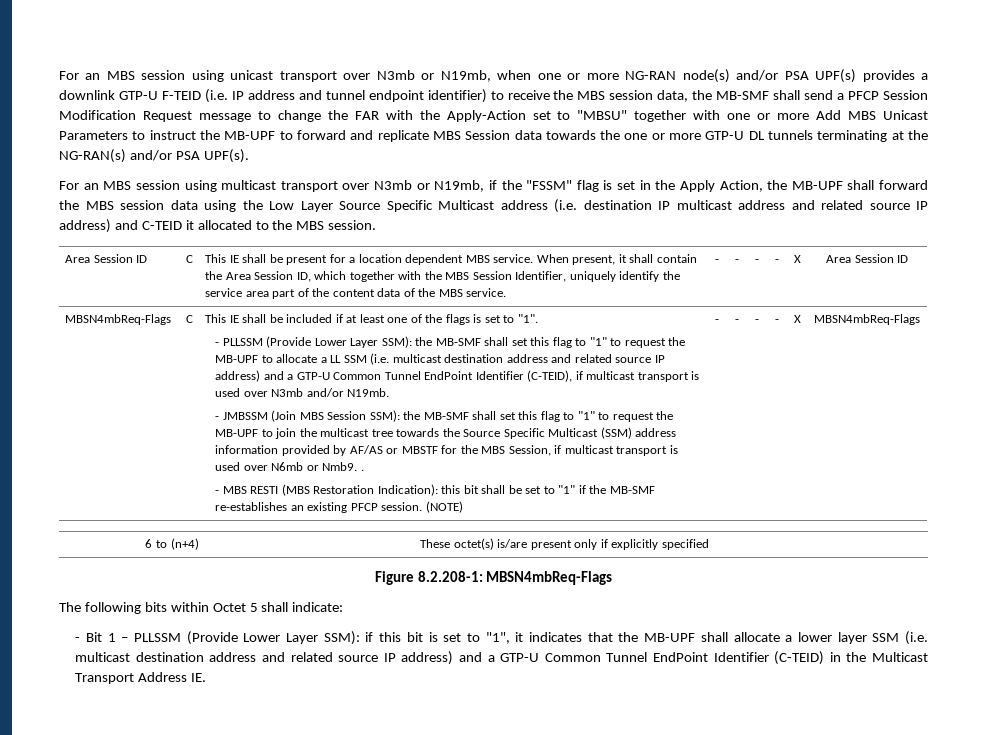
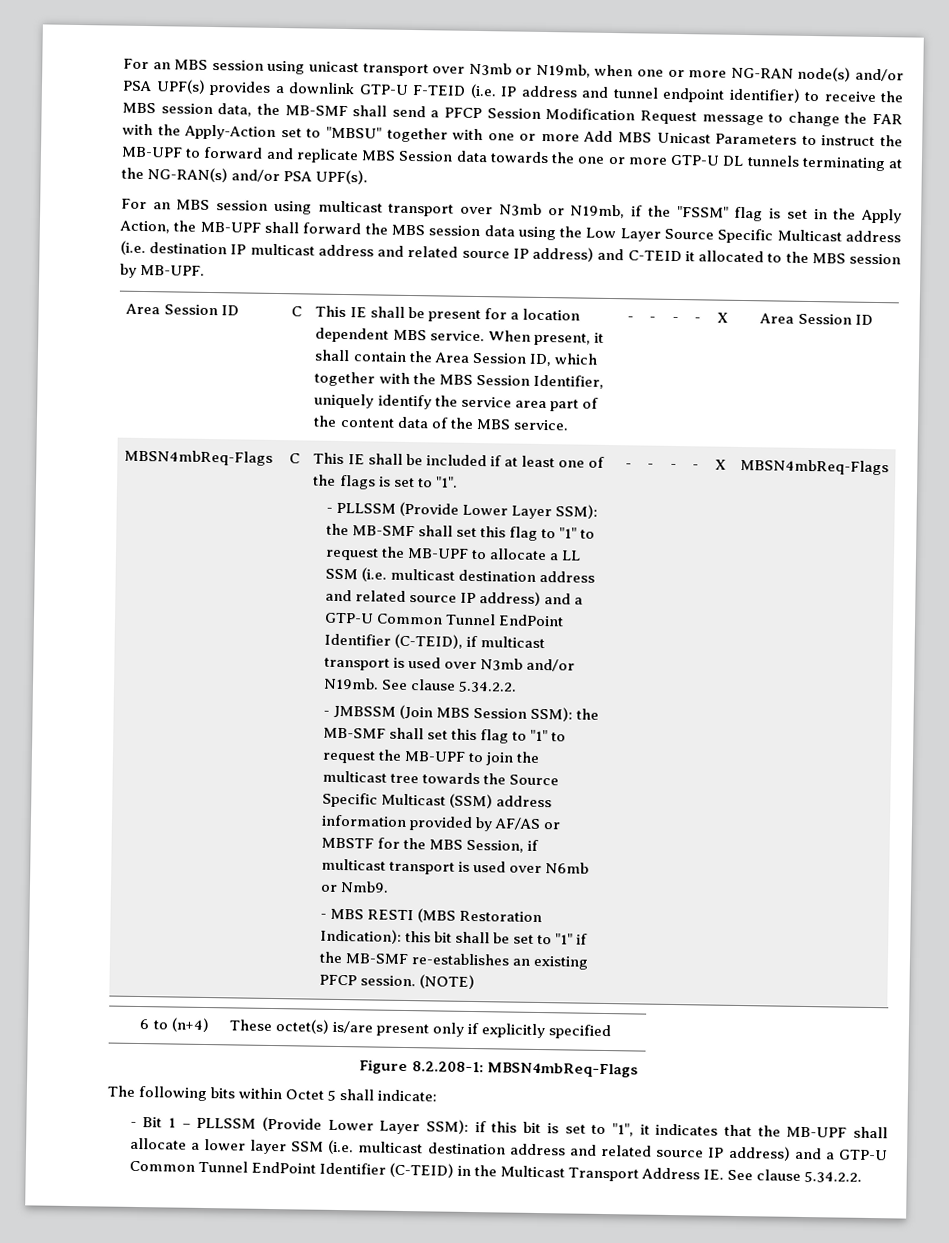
- For an MBS session using multicast transport over N3mb or N19mb, if the "FSSM" flag is set in the Apply Action, the MB-UPF shall forward the MBS session data using the Low Layer Source Specific Multicast address (i.e. destination IP multicast address and related source IP address) and C-TEID it allocated to the MBS session.
+ For an MBS session using multicast transport over N3mb or N19mb, if the "FSSM" flag is set in the Apply Action, the MB-UPF shall forward the MBS session data using the Low Layer Source Specific Multicast address (i.e. destination IP multicast address and related source IP address) and C-TEID it allocated to the MBS session by MB-UPF.
- - PLLSSM (Provide Lower Layer SSM): the MB-SMF shall set this flag to "1" to request the MB-UPF to allocate a LL SSM (i.e. multicast destination address and related source IP address) and a GTP-U Common Tunnel EndPoint Identifier (C-TEID), if multicast transport is used over N3mb and/or N19mb.
+ - PLLSSM (Provide Lower Layer SSM): the MB-SMF shall set this flag to "1" to request the MB-UPF to allocate a LL SSM (i.e. multicast destination address and related source IP address) and a GTP-U Common Tunnel EndPoint Identifier (C-TEID), if multicast transport is used over N3mb and/or N19mb. See clause 5.34.2.2.
- - JMBSSM (Join MBS Session SSM): the MB-SMF shall set this flag to "1" to request the MB-UPF to join the multicast tree towards the Source Specific Multicast (SSM) address information provided by AF/AS or MBSTF for the MBS Session, if multicast transport is used over N6mb or Nmb9. .
+ - JMBSSM (Join MBS Session SSM): the MB-SMF shall set this flag to "1" to request the MB-UPF to join the multicast tree towards the Source Specific Multicast (SSM) address information provided by AF/AS or MBSTF for the MBS Session, if multicast transport is used over N6mb or Nmb9.
- - Bit 1 – PLLSSM (Provide Lower Layer SSM): if this bit is set to "1", it indicates that the MB-UPF shall allocate a lower layer SSM (i.e. multicast destination address and related source IP address) and a GTP-U Common Tunnel EndPoint Identifier (C-TEID) in the Multicast Transport Address IE.
+ - Bit 1 – PLLSSM (Provide Lower Layer SSM): if this bit is set to "1", it indicates that the MB-UPF shall allocate a lower layer SSM (i.e. multicast destination address and related source IP address) and a GTP-U Common Tunnel EndPoint Identifier (C-TEID) in the Multicast Transport Address IE. See clause 5.34.2.2.

